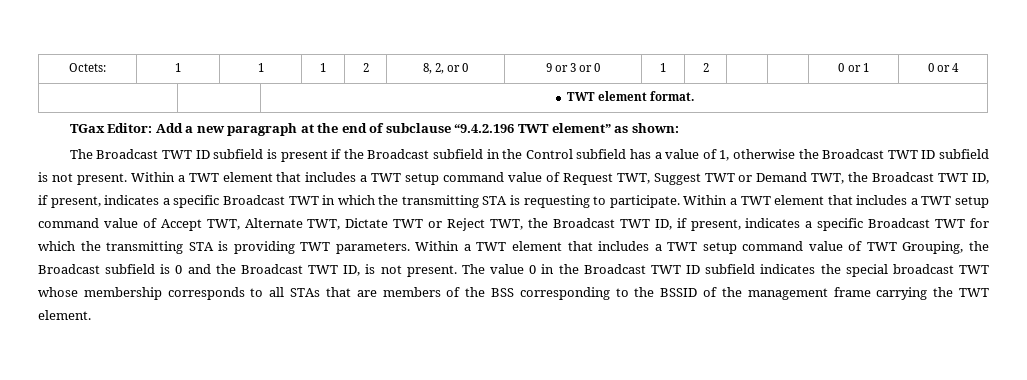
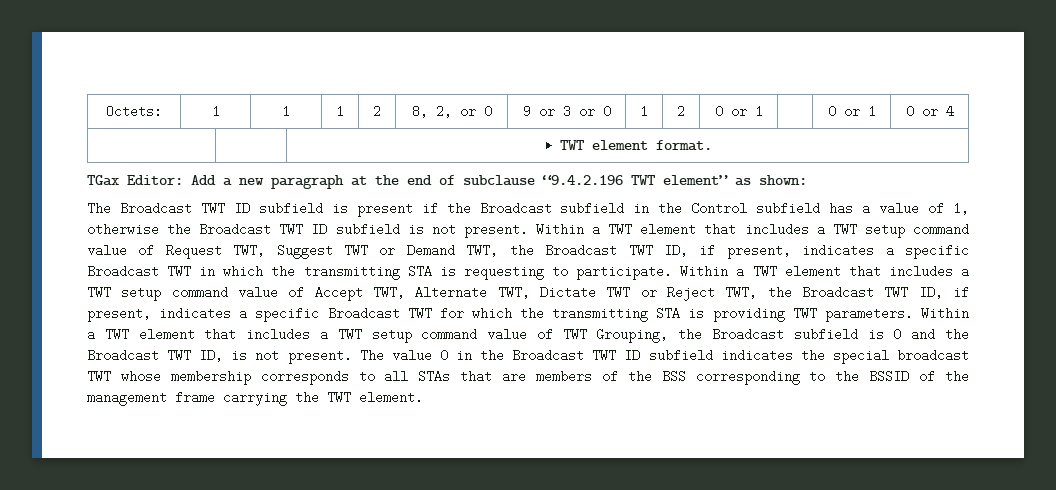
- Octets: | 1 | 1 | 1 | 2 | 8, 2, or 0 | 9 or 3 or 0 | 1 | 2 | | | 0 or 1 | 0 or 4
+ Octets: | 1 | 1 | 1 | 2 | 8, 2, or 0 | 9 or 3 or 0 | 1 | 2 | 0 or 1 | | 0 or 1 | 0 or 4

